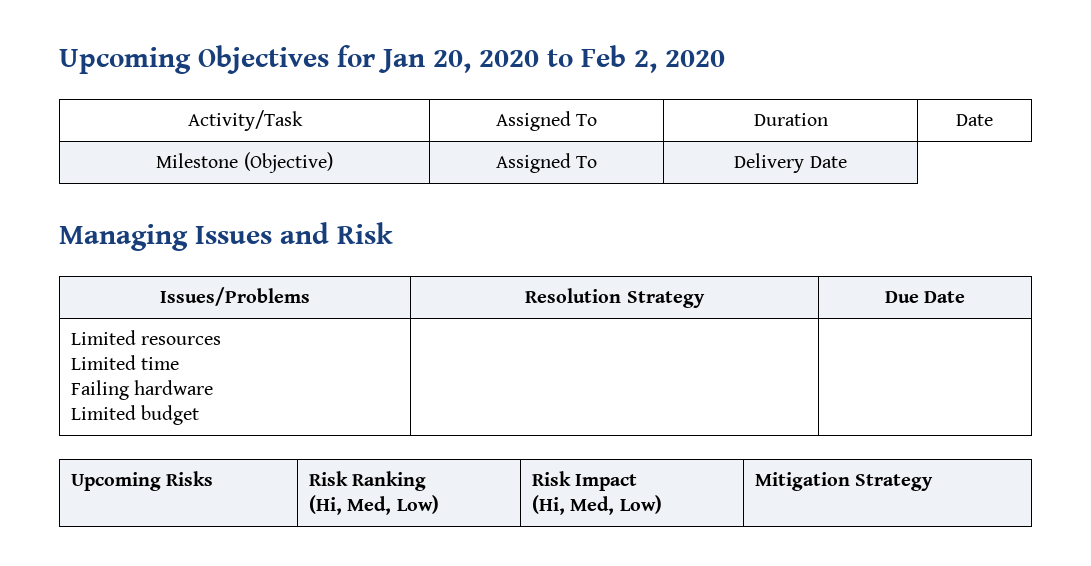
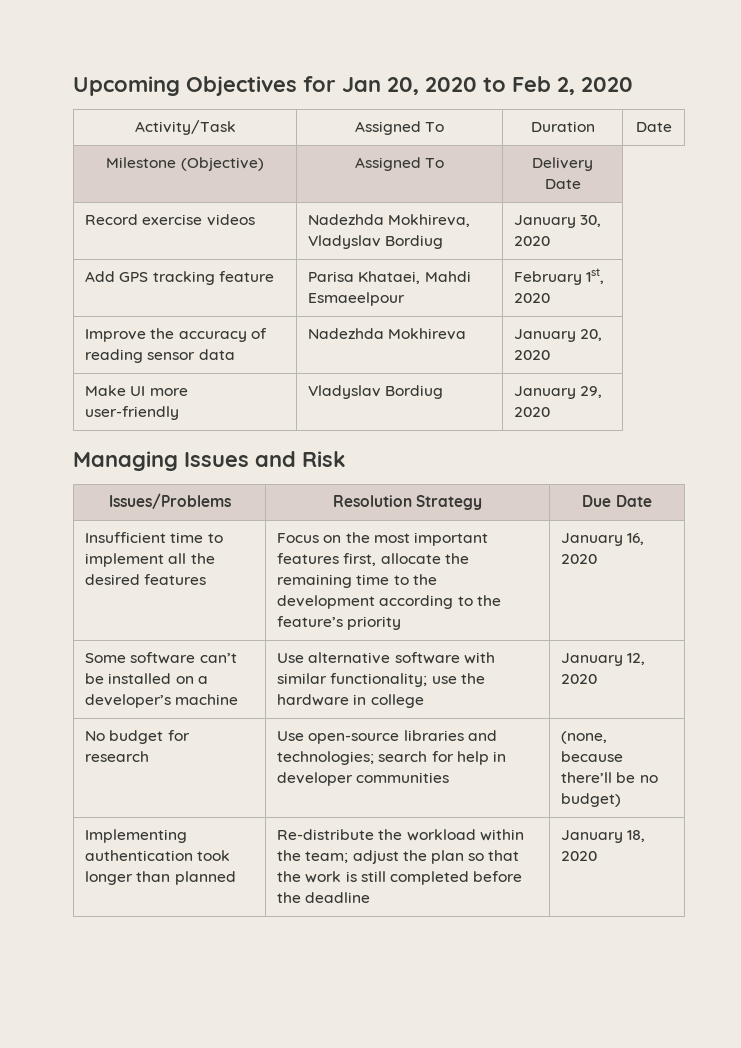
+ Record exercise videos | Nadezhda Mokhireva, Vladyslav Bordiug | January 30, 2020
+ Add GPS tracking feature | Parisa Khataei, Mahdi Esmaeelpour | February 1st, 2020
+ Improve the accuracy of reading sensor data | Nadezhda Mokhireva | January 20, 2020
+ Make UI more user-friendly | Vladyslav Bordiug | January 29, 2020
- Limited resources
- Limited time
- Failing hardware
- Limited budget | |
- Upcoming Risks | Risk Ranking
- (Hi, Med, Low) | Risk Impact
- (Hi, Med, Low) | Mitigation Strategy
+ Insufficient time to implement all the desired features | Focus on the most important features first, allocate the remaining time to the development according to the feature’s priority | January 16, 2020
+ Some software can’t be installed on a developer’s machine | Use alternative software with similar functionality; use the hardware in college | January 12, 2020
+ No budget for research | Use open-source libraries and technologies; search for help in developer communities | (none, because there’ll be no budget)
+ Implementing authentication took longer than planned | Re-distribute the workload within the team; adjust the plan so that the work is still completed before the deadline | January 18, 2020

